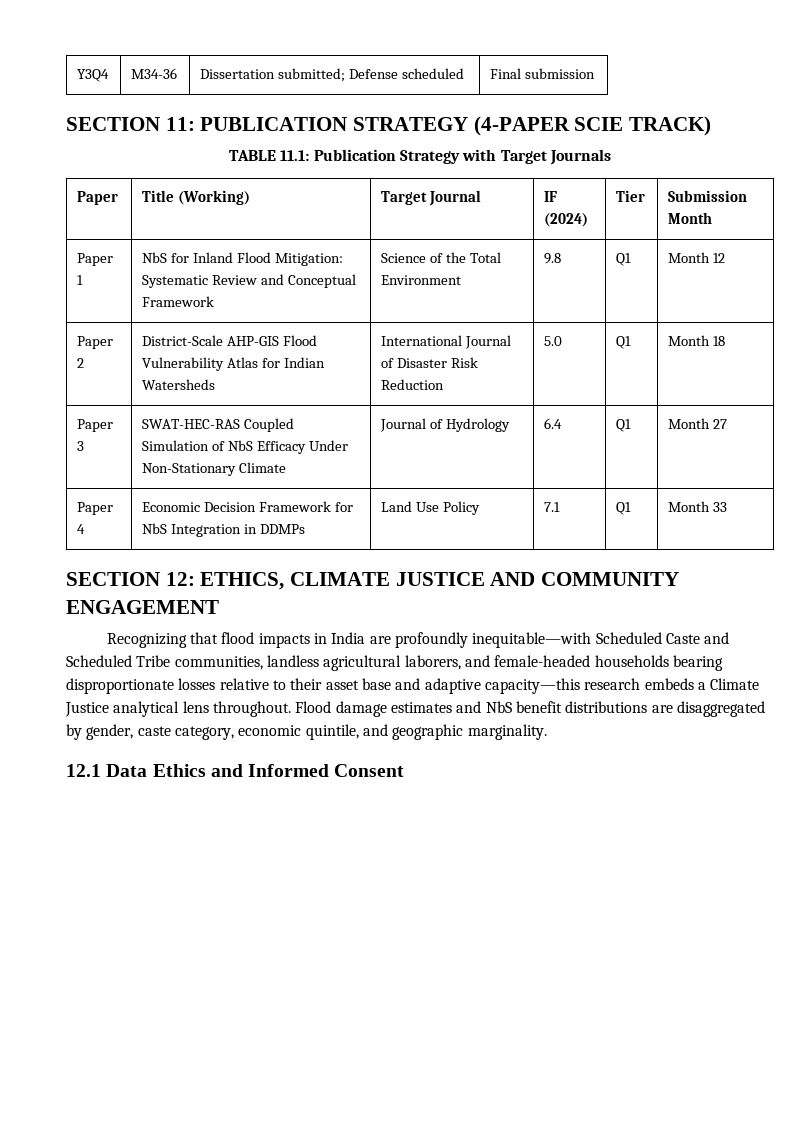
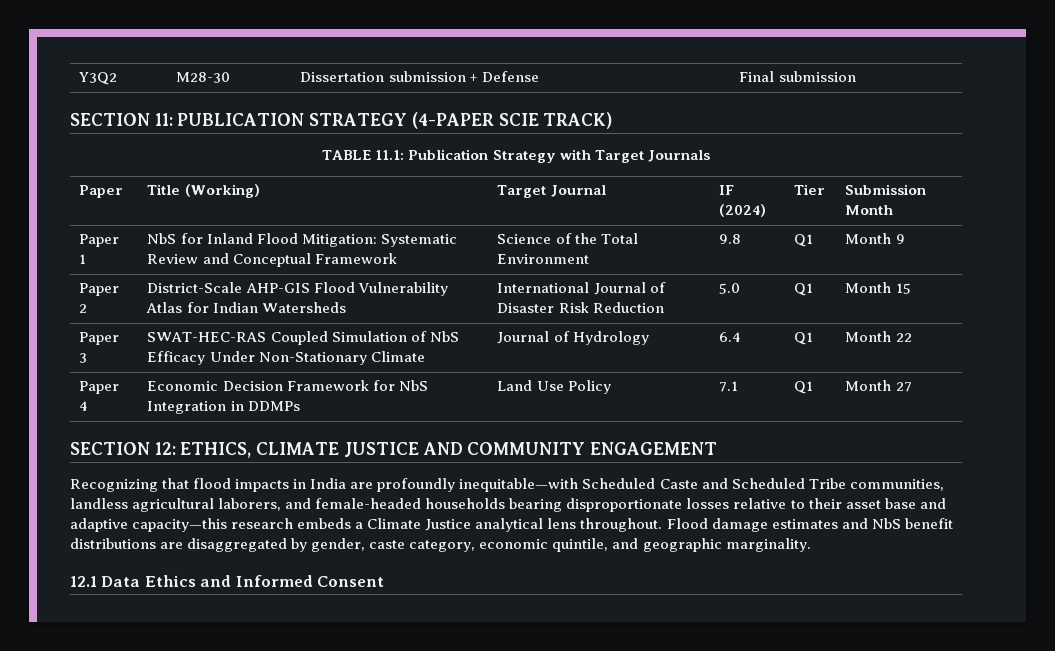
- Y3Q4 | M34-36 | Dissertation submitted; Defense scheduled | Final submission
+ Y3Q2 | M28-30 | Dissertation submission + Defense | Final submission
- Paper 1 | NbS for Inland Flood Mitigation: Systematic Review and Conceptual Framework | Science of the Total Environment | 9.8 | Q1 | Month 12
+ Paper 1 | NbS for Inland Flood Mitigation: Systematic Review and Conceptual Framework | Science of the Total Environment | 9.8 | Q1 | Month 9
- Paper 2 | District-Scale AHP-GIS Flood Vulnerability Atlas for Indian Watersheds | International Journal of Disaster Risk Reduction | 5.0 | Q1 | Month 18
+ Paper 2 | District-Scale AHP-GIS Flood Vulnerability Atlas for Indian Watersheds | International Journal of Disaster Risk Reduction | 5.0 | Q1 | Month 15
- Paper 3 | SWAT-HEC-RAS Coupled Simulation of NbS Efficacy Under Non-Stationary Climate | Journal of Hydrology | 6.4 | Q1 | Month 27
+ Paper 3 | SWAT-HEC-RAS Coupled Simulation of NbS Efficacy Under Non-Stationary Climate | Journal of Hydrology | 6.4 | Q1 | Month 22
- Paper 4 | Economic Decision Framework for NbS Integration in DDMPs | Land Use Policy | 7.1 | Q1 | Month 33
+ Paper 4 | Economic Decision Framework for NbS Integration in DDMPs | Land Use Policy | 7.1 | Q1 | Month 27

